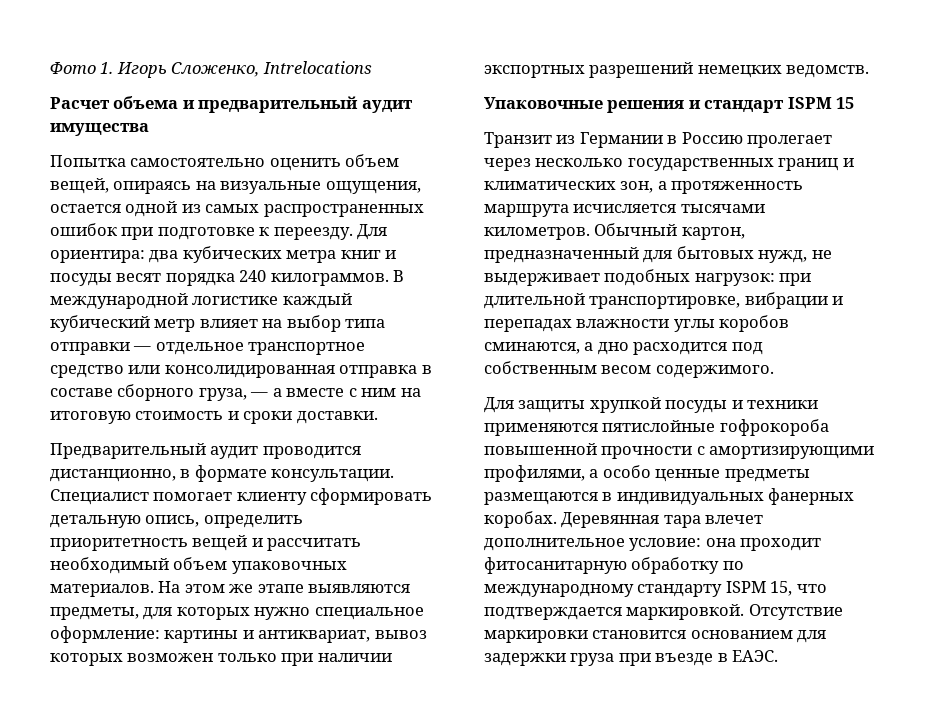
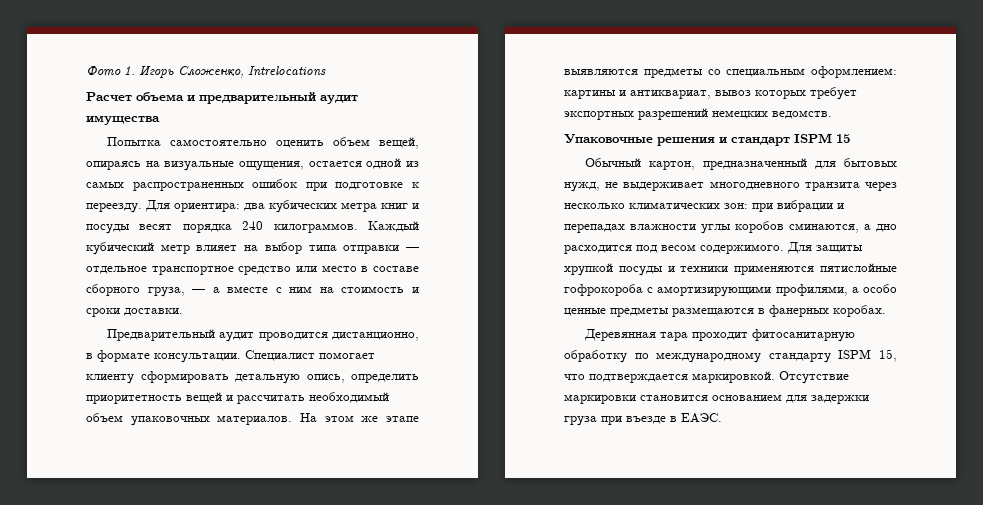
- В международной логистике каждый кубический метр влияет на выбор типа отправки — отдельное транспортное средство или консолидированная отправка в составе сборного груза, — а вместе с ним на итоговую стоимость и сроки доставки.
+ Каждый кубический метр влияет на выбор типа отправки — отдельное транспортное средство или место в составе сборного груза, — а вместе с ним на стоимость и сроки доставки.
- На этом же этапе выявляются предметы, для которых нужно специальное оформление: картины и антиквариат, вывоз которых возможен только при наличии экспортных разрешений немецких ведомств.
+ На этом же этапе выявляются предметы со специальным оформлением: картины и антиквариат, вывоз которых требует экспортных разрешений немецких ведомств.
- Транзит из Германии в Россию пролегает через несколько государственных границ и климатических зон, а протяженность маршрута исчисляется тысячами километров. Обычный картон, предназначенный для бытовых нужд, не выдерживает подобных нагрузок: при длительной транспортировке, вибрации и перепадах влажности углы коробов сминаются, а дно расходится под собственным весом содержимого.
- Для защиты хрупкой посуды и техники применяются пятислойные гофрокороба повышенной прочности с амортизирующими профилями, а особо ценные предметы размещаются в индивидуальных фанерных коробах. Деревянная тара влечет дополнительное условие: она проходит фитосанитарную обработку по международному стандарту ISPM 15, что подтверждается маркировкой.
+ Обычный картон, предназначенный для бытовых нужд, не выдерживает многодневного транзита через несколько климатических зон: при вибрации и перепадах влажности углы коробов сминаются, а дно расходится под весом содержимого. Для защиты хрупкой посуды и техники применяются пятислойные гофрокороба с амортизирующими профилями, а особо ценные предметы размещаются в фанерных коробах.
+ Деревянная тара проходит фитосанитарную обработку по международному стандарту ISPM 15, что подтверждается маркировкой.

